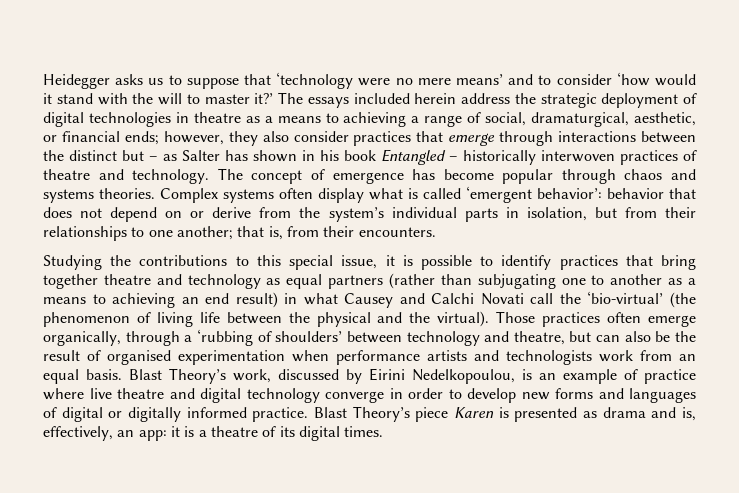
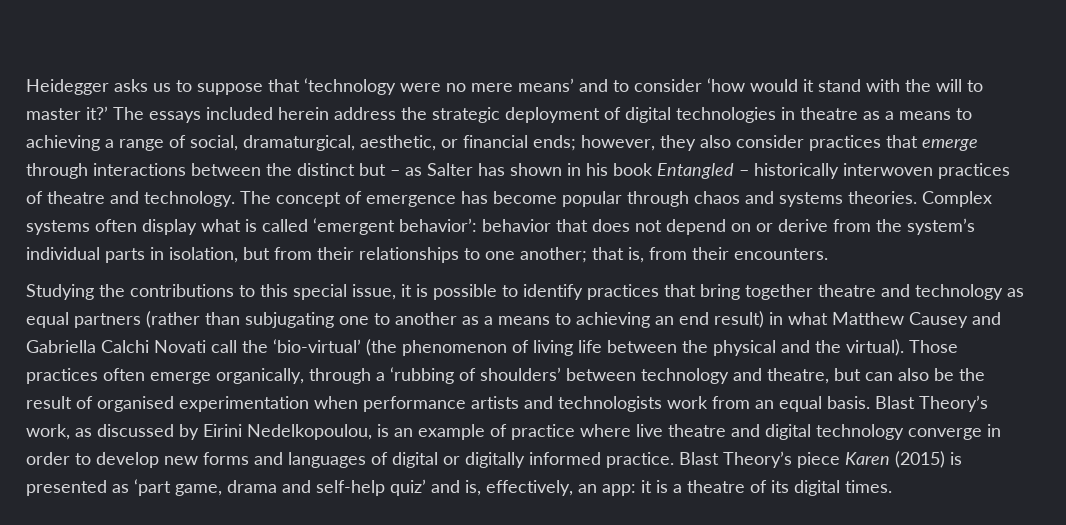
- Studying the contributions to this special issue, it is possible to identify practices that bring together theatre and technology as equal partners (rather than subjugating one to another as a means to achieving an end result) in what Causey and Calchi Novati call the ‘bio-virtual’ (the phenomenon of living life between the physical and the virtual).
+ Studying the contributions to this special issue, it is possible to identify practices that bring together theatre and technology as equal partners (rather than subjugating one to another as a means to achieving an end result) in what Matthew Causey and Gabriella Calchi Novati call the ‘bio-virtual’ (the phenomenon of living life between the physical and the virtual).
- Blast Theory’s work, discussed by Eirini Nedelkopoulou, is an example of practice where live theatre and digital technology converge in order to develop new forms and languages of digital or digitally informed practice.
+ Blast Theory’s work, as discussed by Eirini Nedelkopoulou, is an example of practice where live theatre and digital technology converge in order to develop new forms and languages of digital or digitally informed practice.
- Blast Theory’s piece Karen is presented as drama and is, effectively, an app: it is a theatre of its digital times.
+ Blast Theory’s piece Karen (2015) is presented as ‘part game, drama and self-help quiz’ and is, effectively, an app: it is a theatre of its digital times.

